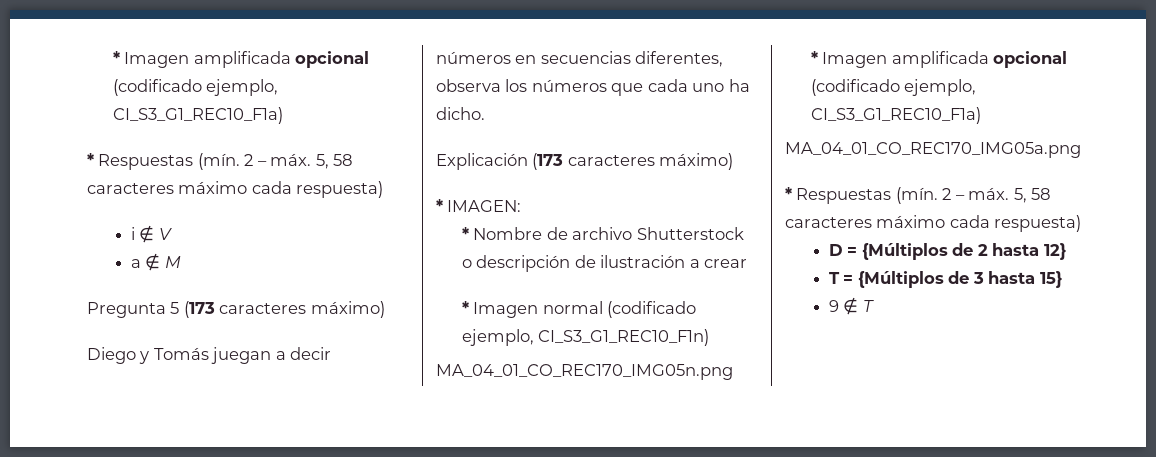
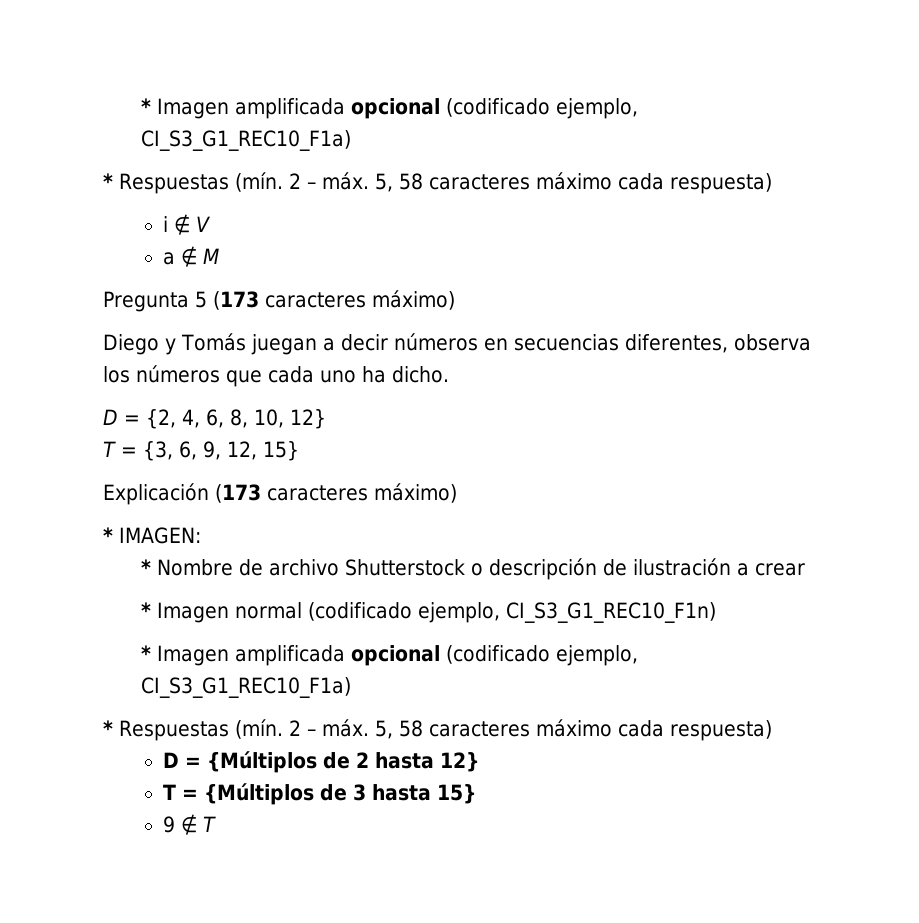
+ D = {2, 4, 6, 8, 10, 12}
+ T = {3, 6, 9, 12, 15}
  * Imagen normal (codificado ejemplo, CI_S3_G1_REC10_F1n)
- MA_04_01_CO_REC170_IMG05n.png
  * Imagen amplificada opcional (codificado ejemplo, CI_S3_G1_REC10_F1a)
- MA_04_01_CO_REC170_IMG05a.png

